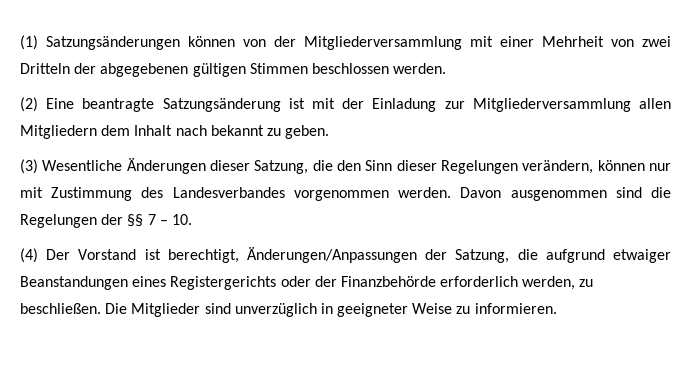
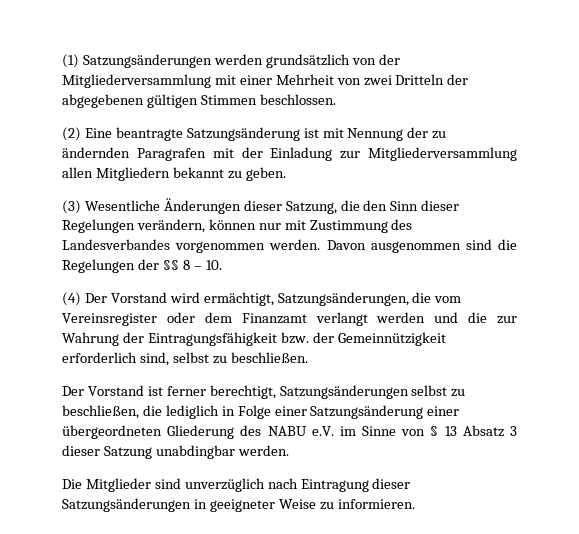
- (1) Satzungsänderungen können von der Mitgliederversammlung mit einer Mehrheit von zwei Dritteln der abgegebenen gültigen Stimmen beschlossen werden.
+ (1) Satzungsänderungen werden grundsätzlich von der Mitgliederversammlung mit einer Mehrheit von zwei Dritteln der abgegebenen gültigen Stimmen beschlossen.
- (2) Eine beantragte Satzungsänderung ist mit der Einladung zur Mitgliederversammlung allen Mitgliedern dem Inhalt nach bekannt zu geben.
+ (2) Eine beantragte Satzungsänderung ist mit Nennung der zu ändernden Paragrafen mit der Einladung zur Mitgliederversammlung allen Mitgliedern bekannt zu geben.
- Davon ausgenommen sind die Regelungen der §§ 7 – 10.
+ Davon ausgenommen sind die Regelungen der §§ 8 – 10.
- (4) Der Vorstand ist berechtigt, Änderungen/Anpassungen der Satzung, die aufgrund etwaiger Beanstandungen eines Registergerichts oder der Finanzbehörde erforderlich werden, zu beschließen. Die Mitglieder sind unverzüglich in geeigneter Weise zu informieren.
+ (4) Der Vorstand wird ermächtigt, Satzungsänderungen, die vom Vereinsregister oder dem Finanzamt verlangt werden und die zur Wahrung der Eintragungsfähigkeit bzw. der Gemeinnützigkeit erforderlich sind, selbst zu beschließen.
+ Der Vorstand ist ferner berechtigt, Satzungsänderungen selbst zu beschließen, die lediglich in Folge einer Satzungsänderung einer übergeordneten Gliederung des NABU e.V. im Sinne von § 13 Absatz 3 dieser Satzung unabdingbar werden.
+ Die Mitglieder sind unverzüglich nach Eintragung dieser Satzungsänderungen in geeigneter Weise zu informieren.

